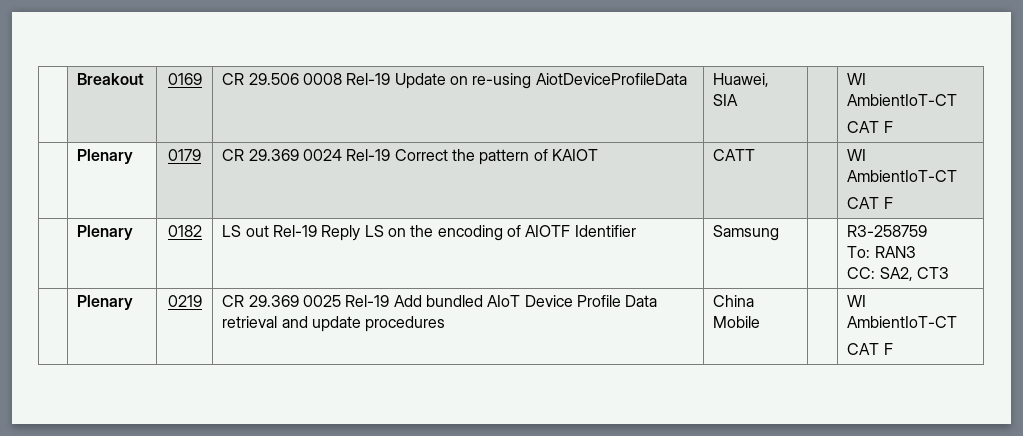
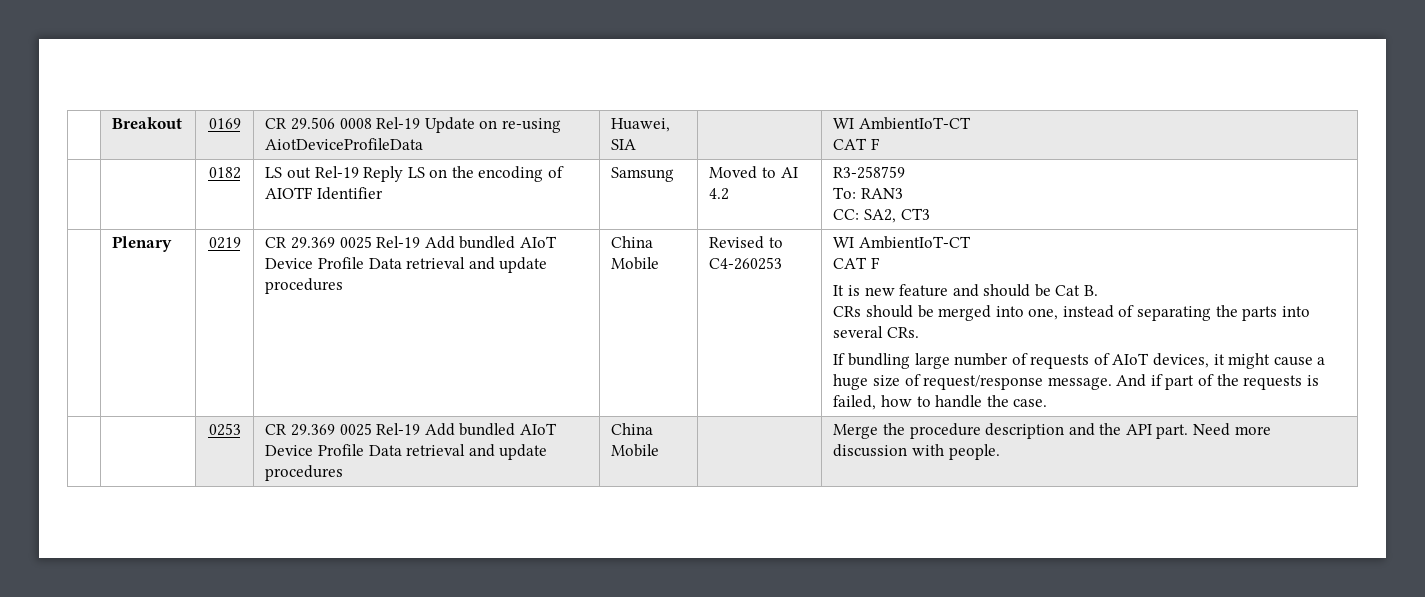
- | Plenary | 0179 | CR 29.369 0024 Rel-19 Correct the pattern of KAIOT | CATT | | WI AmbientIoT-CT
- CAT F
- | Plenary | 0182 | LS out Rel-19 Reply LS on the encoding of AIOTF Identifier | Samsung | | R3-258759
+ | | 0182 | LS out Rel-19 Reply LS on the encoding of AIOTF Identifier | Samsung | Moved to AI 4.2 | R3-258759
- China Mobile | | WI AmbientIoT-CT
+ China Mobile | Revised to C4-260253 | WI AmbientIoT-CT
  CAT F
+ It is new feature and should be Cat B.
+ CRs should be merged into one, instead of separating the parts into several CRs.
+ If bundling large number of requests of AIoT devices, it might cause a huge size of request/response message. And if part of the requests is failed, how to handle the case.
+ | | 0253 | CR 29.369 0025 Rel-19 Add bundled AIoT Device Profile Data retrieval and update procedures | China Mobile | | Merge the procedure description and the API part. Need more discussion with people.

